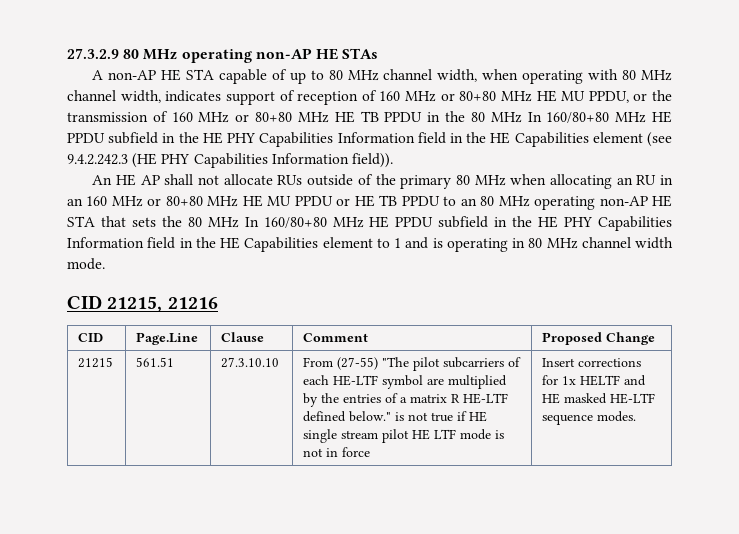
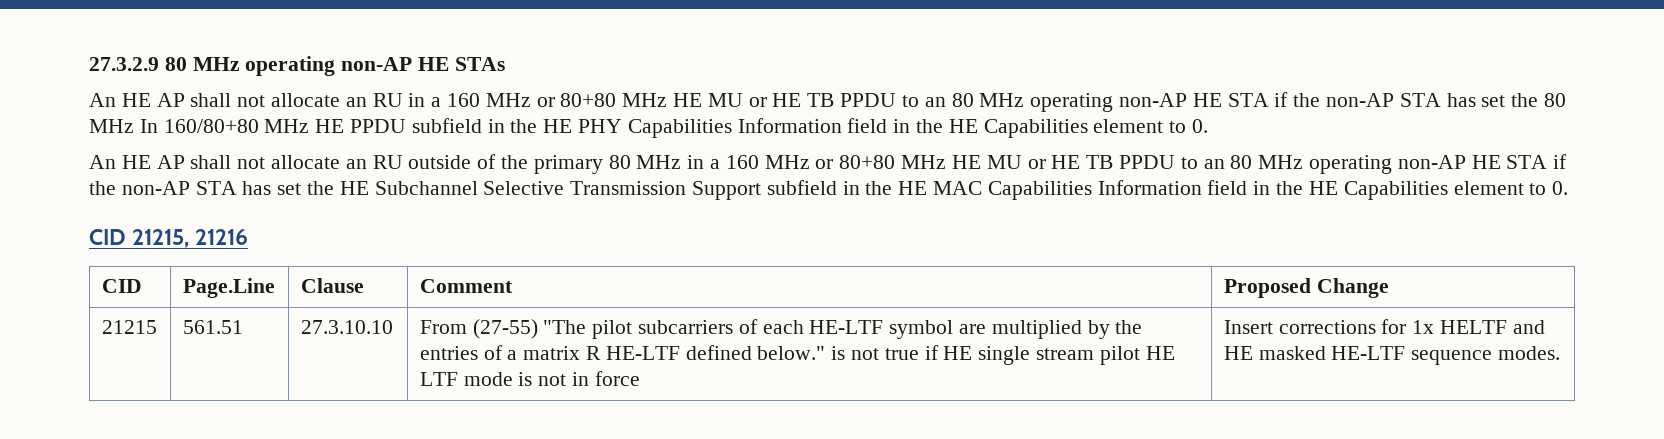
- A non-AP HE STA capable of up to 80 MHz channel width, when operating with 80 MHz channel width, indicates support of reception of 160 MHz or 80+80 MHz HE MU PPDU, or the transmission of 160 MHz or 80+80 MHz HE TB PPDU in the 80 MHz In 160/80+80 MHz HE PPDU subfield in the HE PHY Capabilities Information field in the HE Capabilities element (see 9.4.2.242.3 (HE PHY Capabilities Information field)).
- An HE AP shall not allocate RUs outside of the primary 80 MHz when allocating an RU in an 160 MHz or 80+80 MHz HE MU PPDU or HE TB PPDU to an 80 MHz operating non-AP HE STA that sets the 80 MHz In 160/80+80 MHz HE PPDU subfield in the HE PHY Capabilities Information field in the HE Capabilities element to 1 and is operating in 80 MHz channel width mode.
+ An HE AP shall not allocate an RU in a 160 MHz or 80+80 MHz HE MU or HE TB PPDU to an 80 MHz operating non-AP HE STA if the non-AP STA has set the 80 MHz In 160/80+80 MHz HE PPDU subfield in the HE PHY Capabilities Information field in the HE Capabilities element to 0.
+ An HE AP shall not allocate an RU outside of the primary 80 MHz in a 160 MHz or 80+80 MHz HE MU or HE TB PPDU to an 80 MHz operating non-AP HE STA if the non-AP STA has set the HE Subchannel Selective Transmission Support subfield in the HE MAC Capabilities Information field in the HE Capabilities element to 0.

